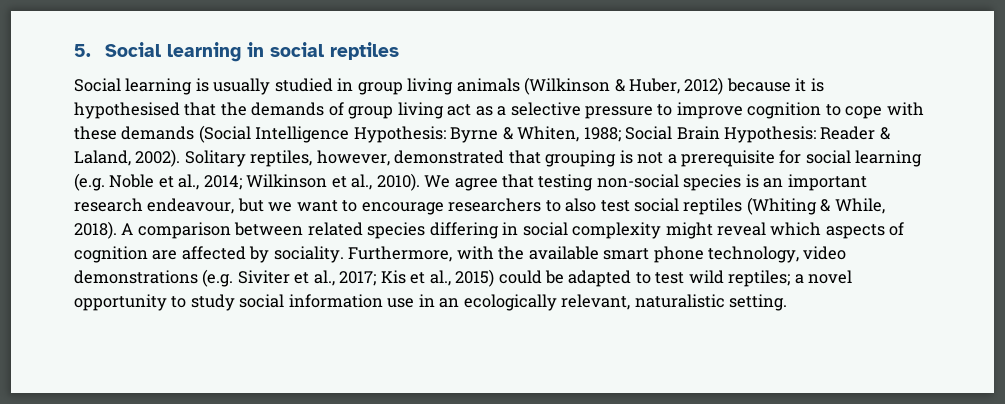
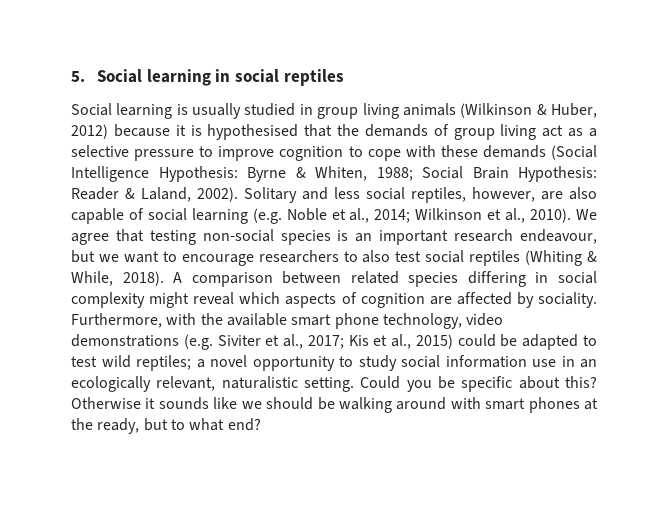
- Solitary reptiles, however, demonstrated that grouping is not a prerequisite for social learning (e.g. Noble et al., 2014; Wilkinson et al., 2010).
+ Solitary and less social reptiles, however, are also capable of social learning (e.g. Noble et al., 2014; Wilkinson et al., 2010).
+ Could you be specific about this? Otherwise it sounds like we should be walking around with smart phones at the ready, but to what end?

